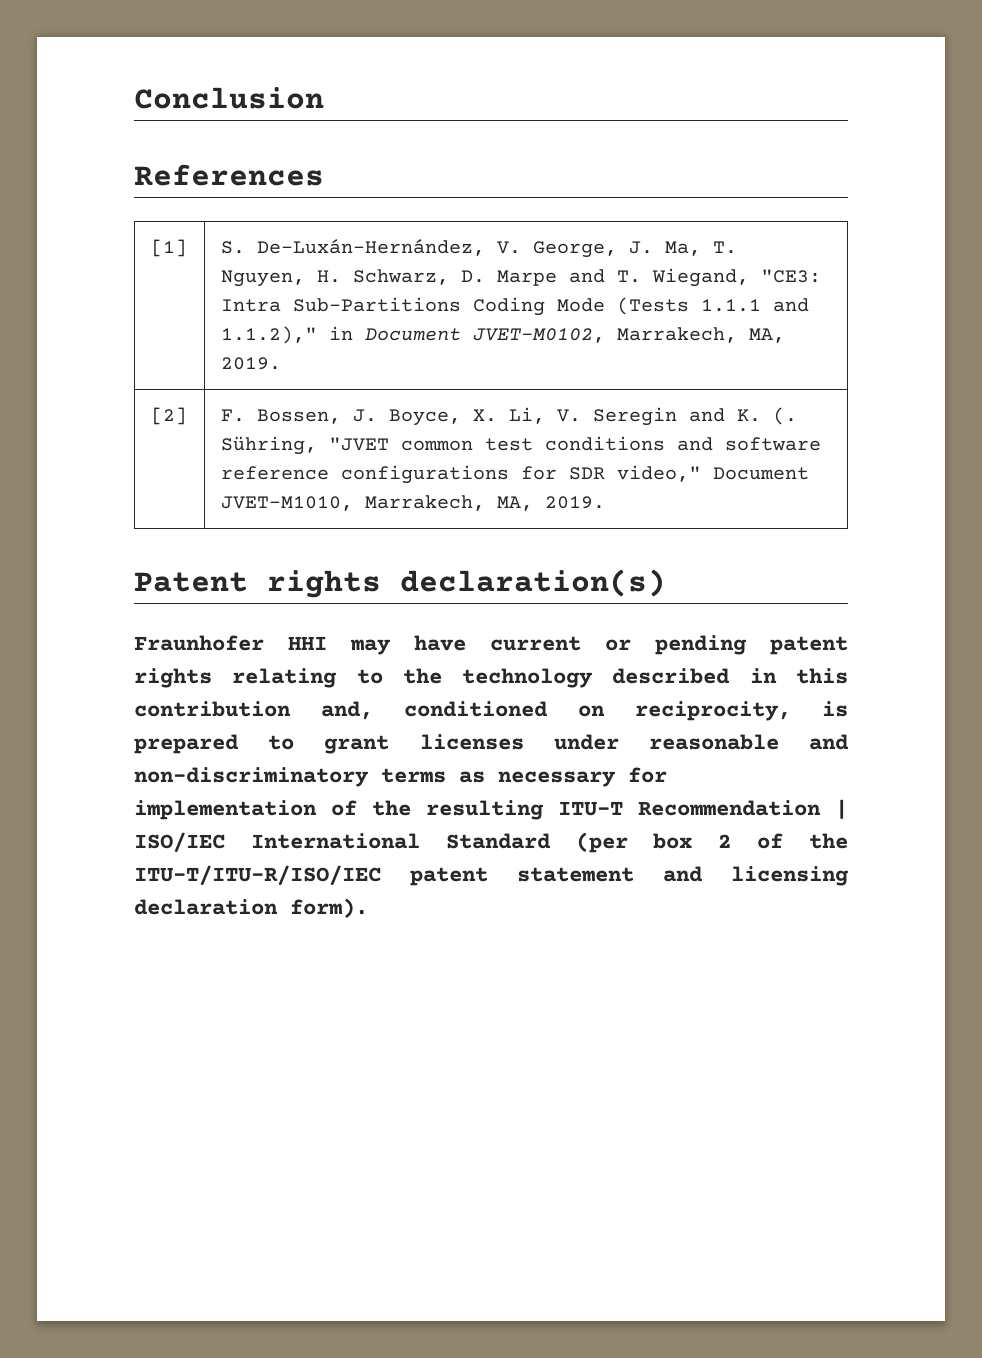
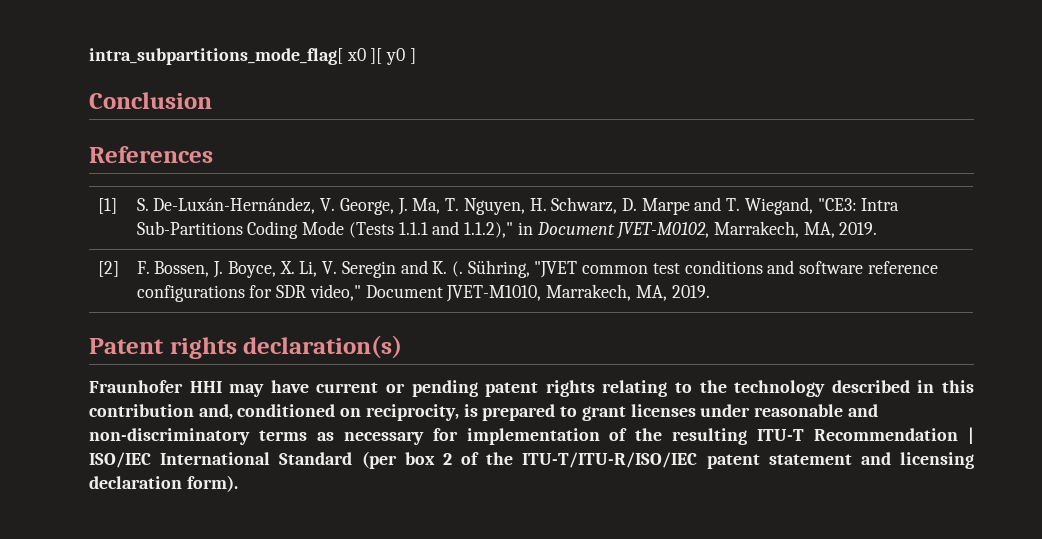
+ intra_subpartitions_mode_flag[ x0 ][ y0 ]

